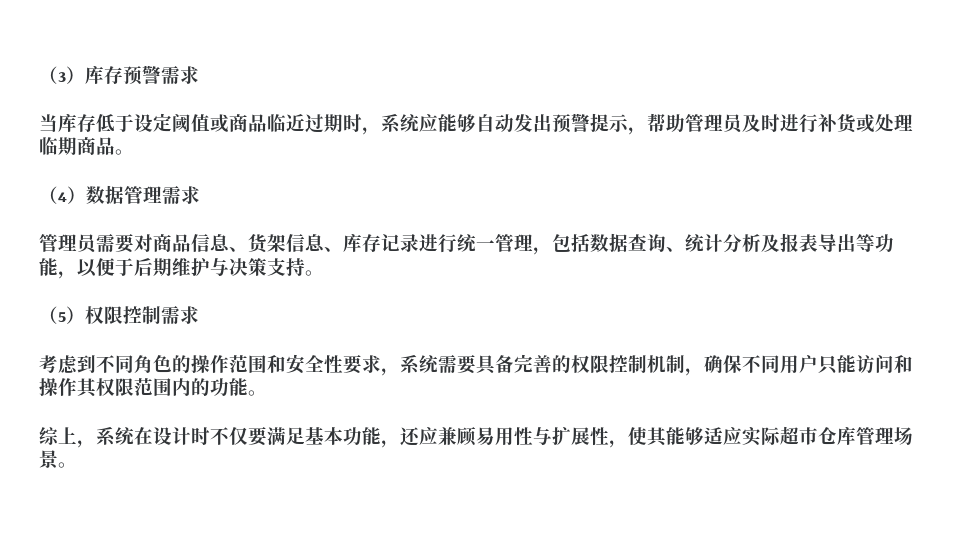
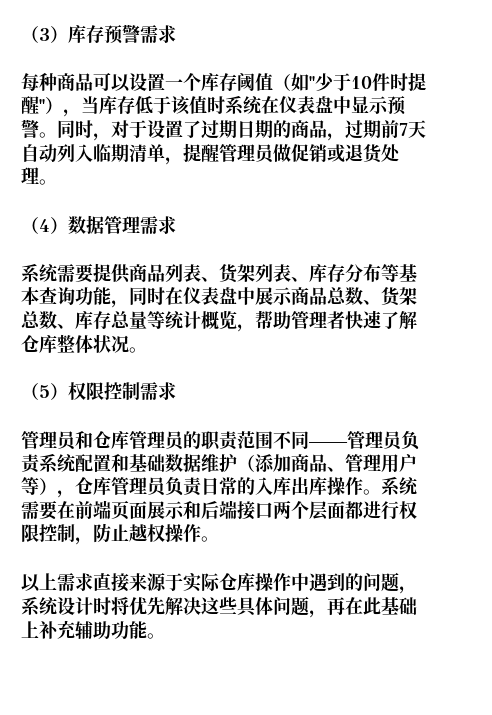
- 当库存低于设定阈值或商品临近过期时，系统应能够自动发出预警提示，帮助管理员及时进行补货或处理临期商品。
+ 每种商品可以设置一个库存阈值（如"少于10件时提醒"），当库存低于该值时系统在仪表盘中显示预警。同时，对于设置了过期日期的商品，过期前7天自动列入临期清单，提醒管理员做促销或退货处理。
- 管理员需要对商品信息、货架信息、库存记录进行统一管理，包括数据查询、统计分析及报表导出等功能，以便于后期维护与决策支持。
+ 系统需要提供商品列表、货架列表、库存分布等基本查询功能，同时在仪表盘中展示商品总数、货架总数、库存总量等统计概览，帮助管理者快速了解仓库整体状况。
- 考虑到不同角色的操作范围和安全性要求，系统需要具备完善的权限控制机制，确保不同用户只能访问和操作其权限范围内的功能。
- 综上，系统在设计时不仅要满足基本功能，还应兼顾易用性与扩展性，使其能够适应实际超市仓库管理场景。
+ 管理员和仓库管理员的职责范围不同——管理员负责系统配置和基础数据维护（添加商品、管理用户等），仓库管理员负责日常的入库出库操作。系统需要在前端页面展示和后端接口两个层面都进行权限控制，防止越权操作。
+ 以上需求直接来源于实际仓库操作中遇到的问题，系统设计时将优先解决这些具体问题，再在此基础上补充辅助功能。

